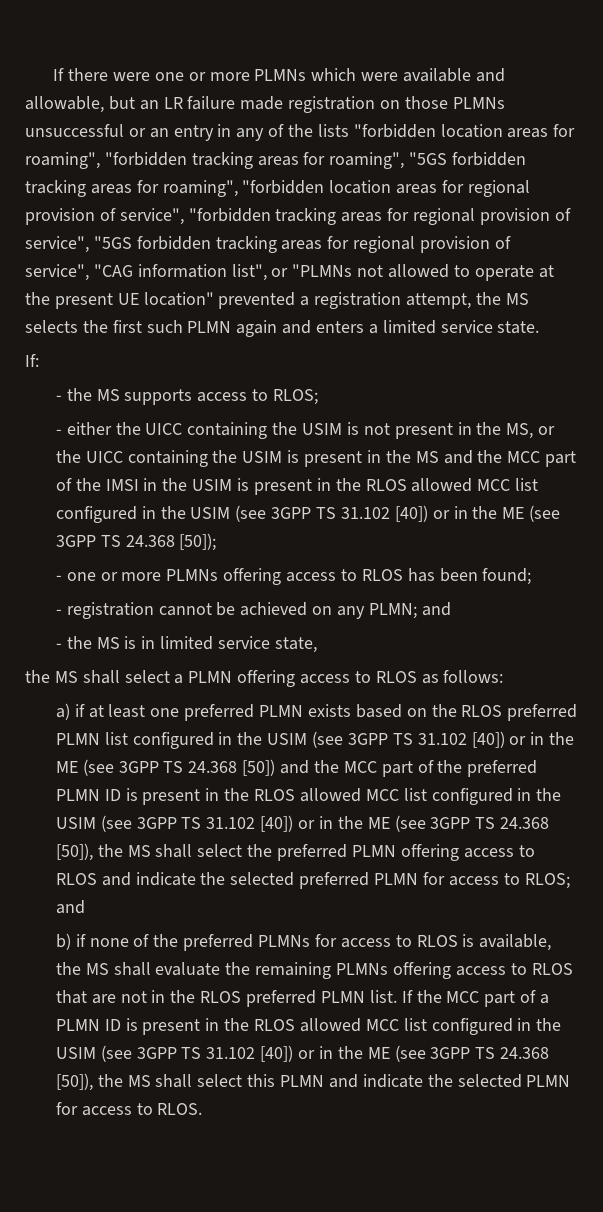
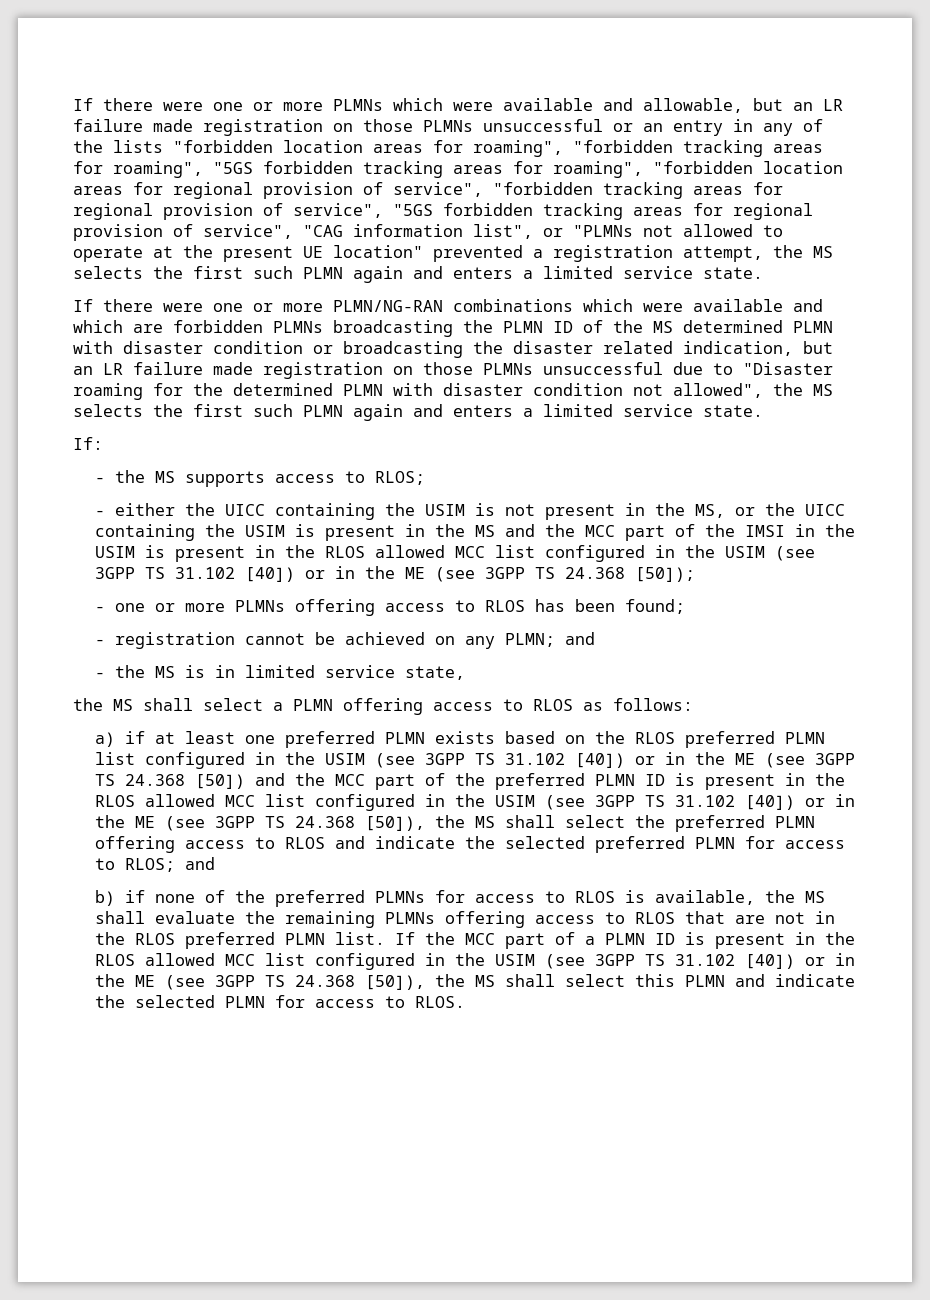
+ If there were one or more PLMN/NG-RAN combinations which were available and which are forbidden PLMNs broadcasting the PLMN ID of the MS determined PLMN with disaster condition or broadcasting the disaster related indication, but an LR failure made registration on those PLMNs unsuccessful due to "Disaster roaming for the determined PLMN with disaster condition not allowed", the MS selects the first such PLMN again and enters a limited service state.

